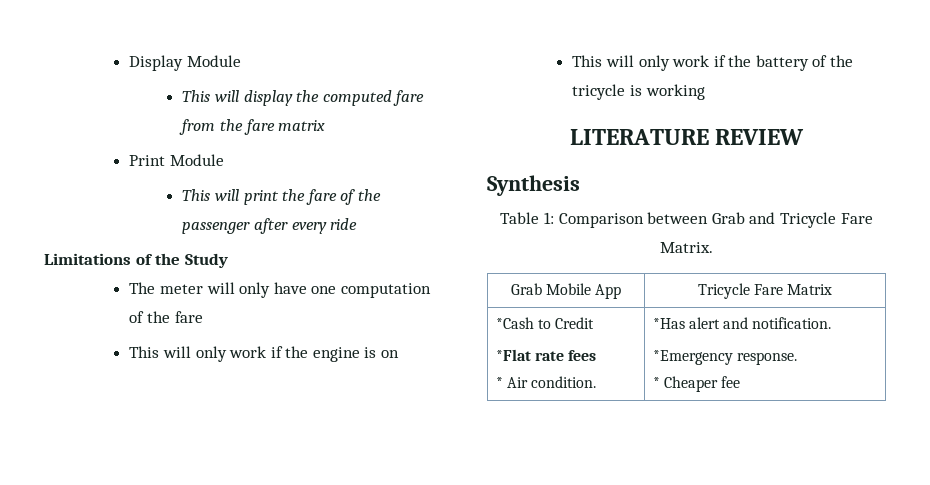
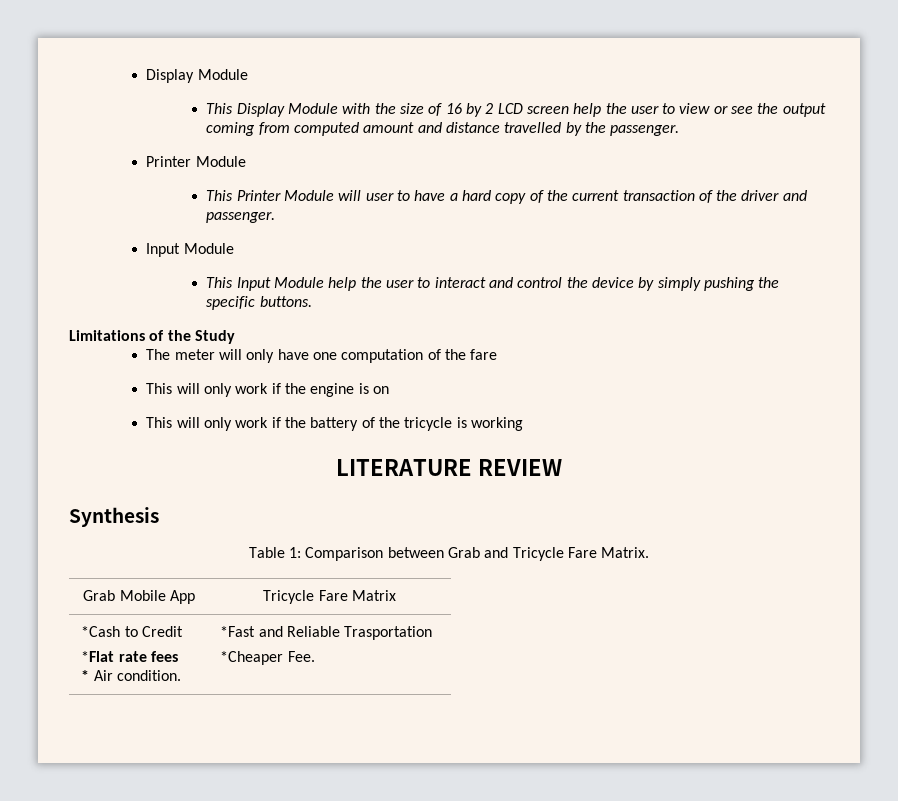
- This will display the computed fare from the fare matrix
- Print Module
- This will print the fare of the passenger after every ride
+ This Display Module with the size of 16 by 2 LCD screen help the user to view or see the output coming from computed amount and distance travelled by the passenger.
+ Printer Module
+ This Printer Module will user to have a hard copy of the current transaction of the driver and passenger.
+ Input Module
+ This Input Module help the user to interact and control the device by simply pushing the specific buttons.
  *Cash to Credit
  *Flat rate fees
- * Air condition. | *Has alert and notification.
- *Emergency response.
- * Cheaper fee
+ * Air condition. | *Fast and Reliable Trasportation
+ *Cheaper Fee.

